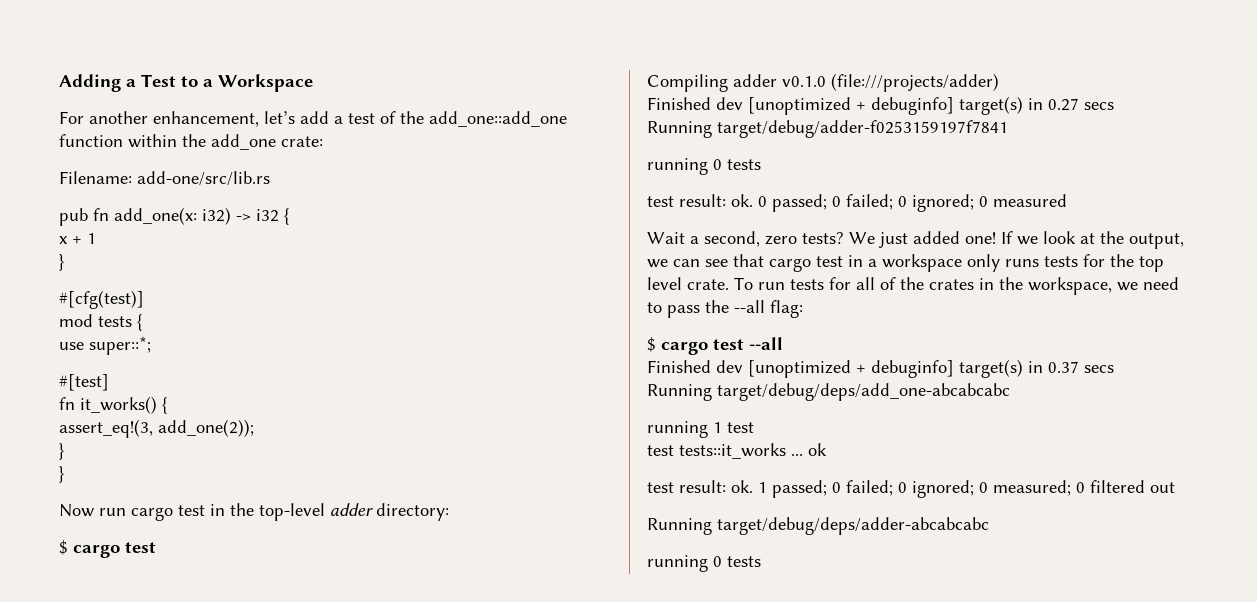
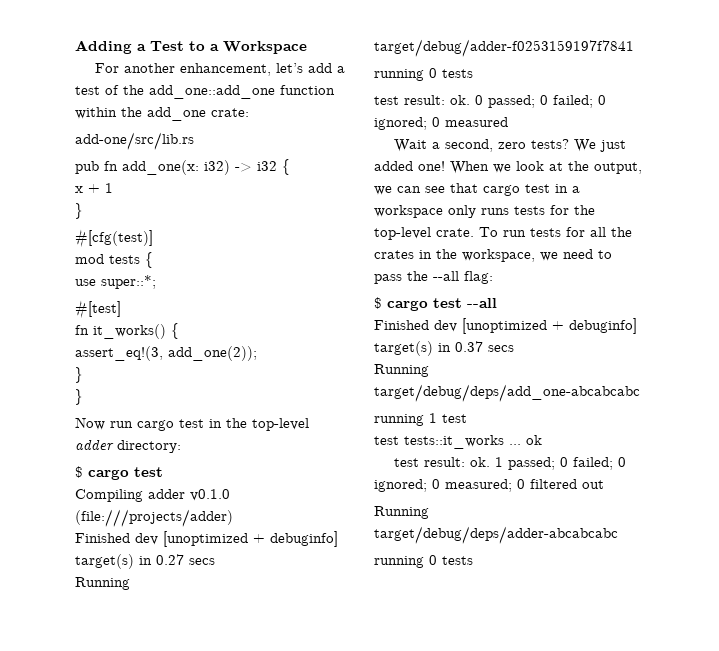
- Filename: add-one/src/lib.rs
+ add-one/src/lib.rs
- If we look at the output, we can see that cargo test in a workspace only runs tests for the top level crate.
+ When we look at the output, we can see that cargo test in a workspace only runs tests for the top-level crate.
- To run tests for all of the crates in the workspace, we need to pass the --all flag:
+ To run tests for all the crates in the workspace, we need to pass the --all flag:

